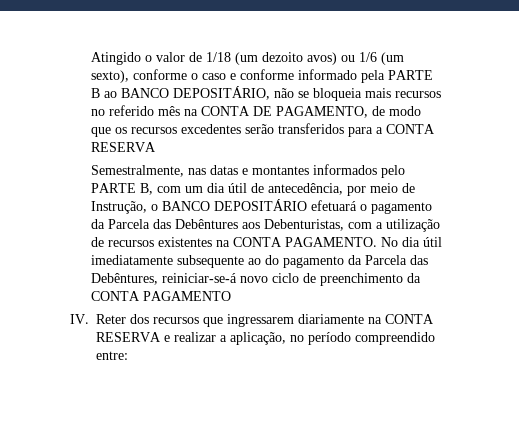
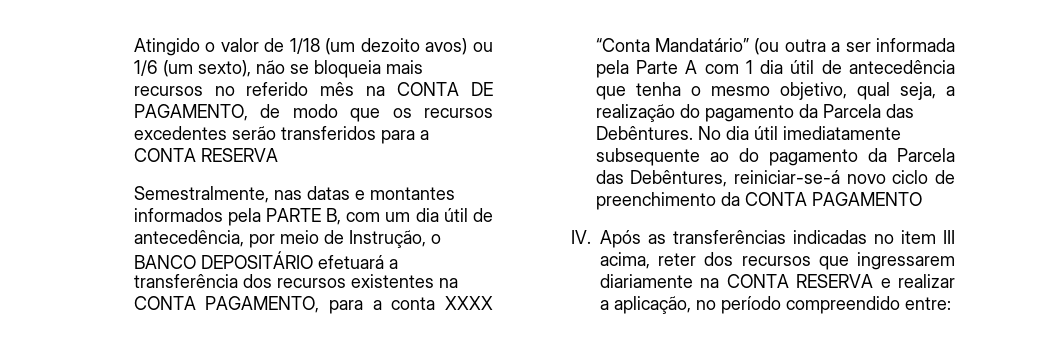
- Atingido o valor de 1/18 (um dezoito avos) ou 1/6 (um sexto), conforme o caso e conforme informado pela PARTE B ao BANCO DEPOSITÁRIO, não se bloqueia mais recursos no referido mês na CONTA DE PAGAMENTO, de modo que os recursos excedentes serão transferidos para a CONTA RESERVA
+ Atingido o valor de 1/18 (um dezoito avos) ou 1/6 (um sexto), não se bloqueia mais recursos no referido mês na CONTA DE PAGAMENTO, de modo que os recursos excedentes serão transferidos para a CONTA RESERVA
- Semestralmente, nas datas e montantes informados pelo PARTE B, com um dia útil de antecedência, por meio de Instrução, o BANCO DEPOSITÁRIO efetuará o pagamento da Parcela das Debêntures aos Debenturistas, com a utilização de recursos existentes na CONTA PAGAMENTO.
+ Semestralmente, nas datas e montantes informados pela PARTE B, com um dia útil de antecedência, por meio de Instrução, o BANCO DEPOSITÁRIO efetuará a transferência dos recursos existentes na CONTA PAGAMENTO, para a conta XXXX “Conta Mandatário” (ou outra a ser informada pela Parte A com 1 dia útil de antecedência que tenha o mesmo objetivo, qual seja, a realização do pagamento da Parcela das Debêntures.
- IV. Reter dos recursos que ingressarem diariamente na CONTA RESERVA e realizar a aplicação, no período compreendido entre:
+ IV. Após as transferências indicadas no item III acima, reter dos recursos que ingressarem diariamente na CONTA RESERVA e realizar a aplicação, no período compreendido entre:

